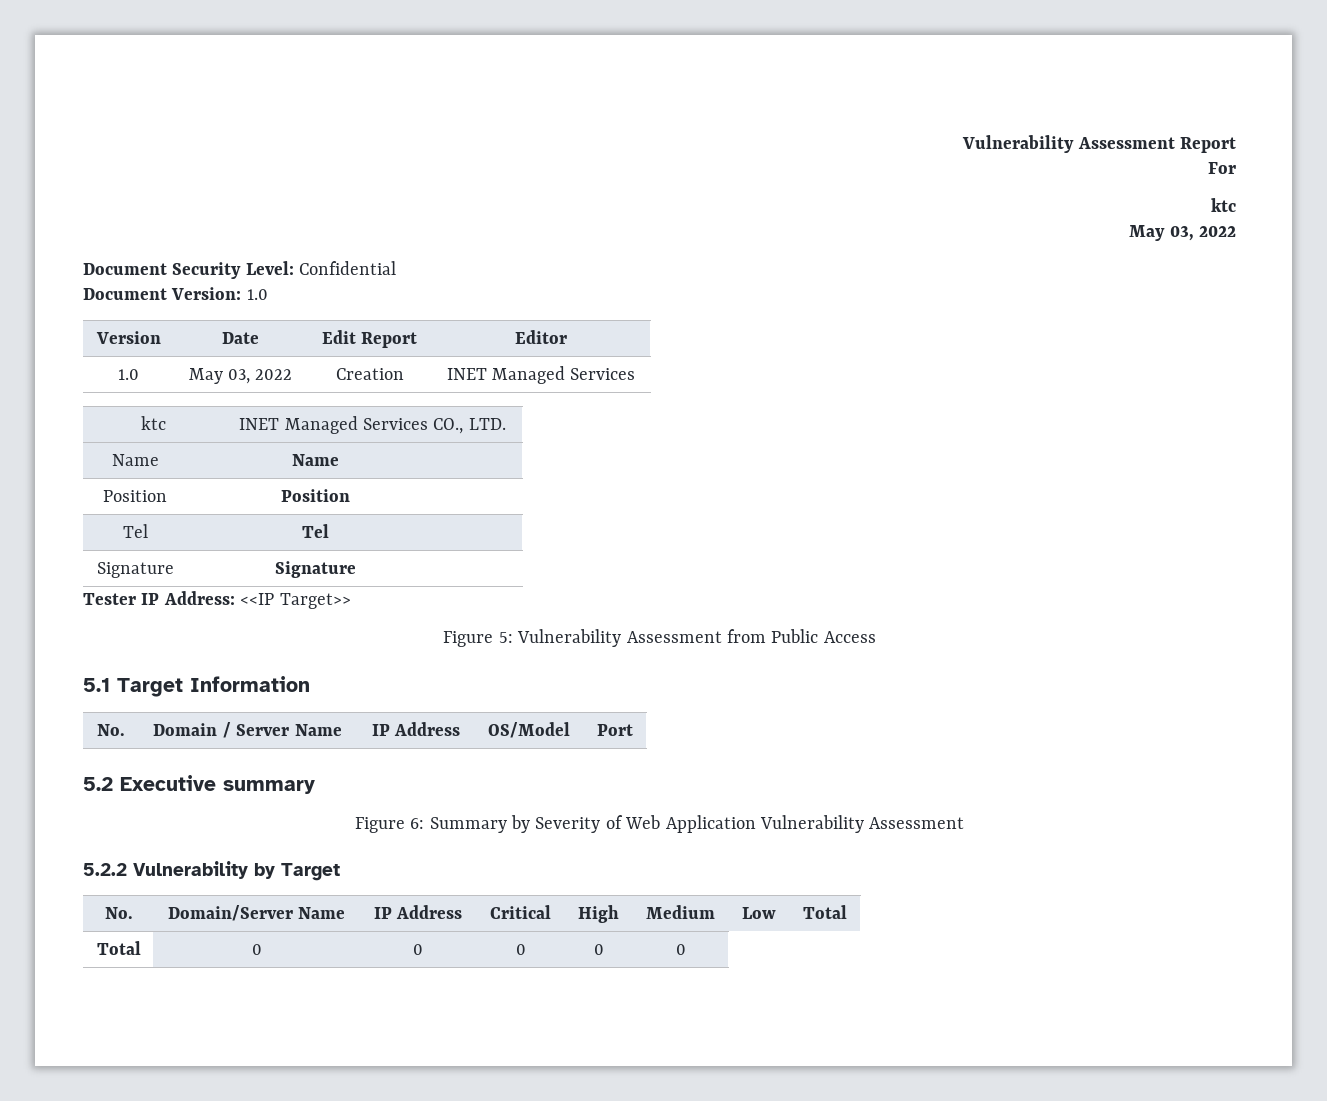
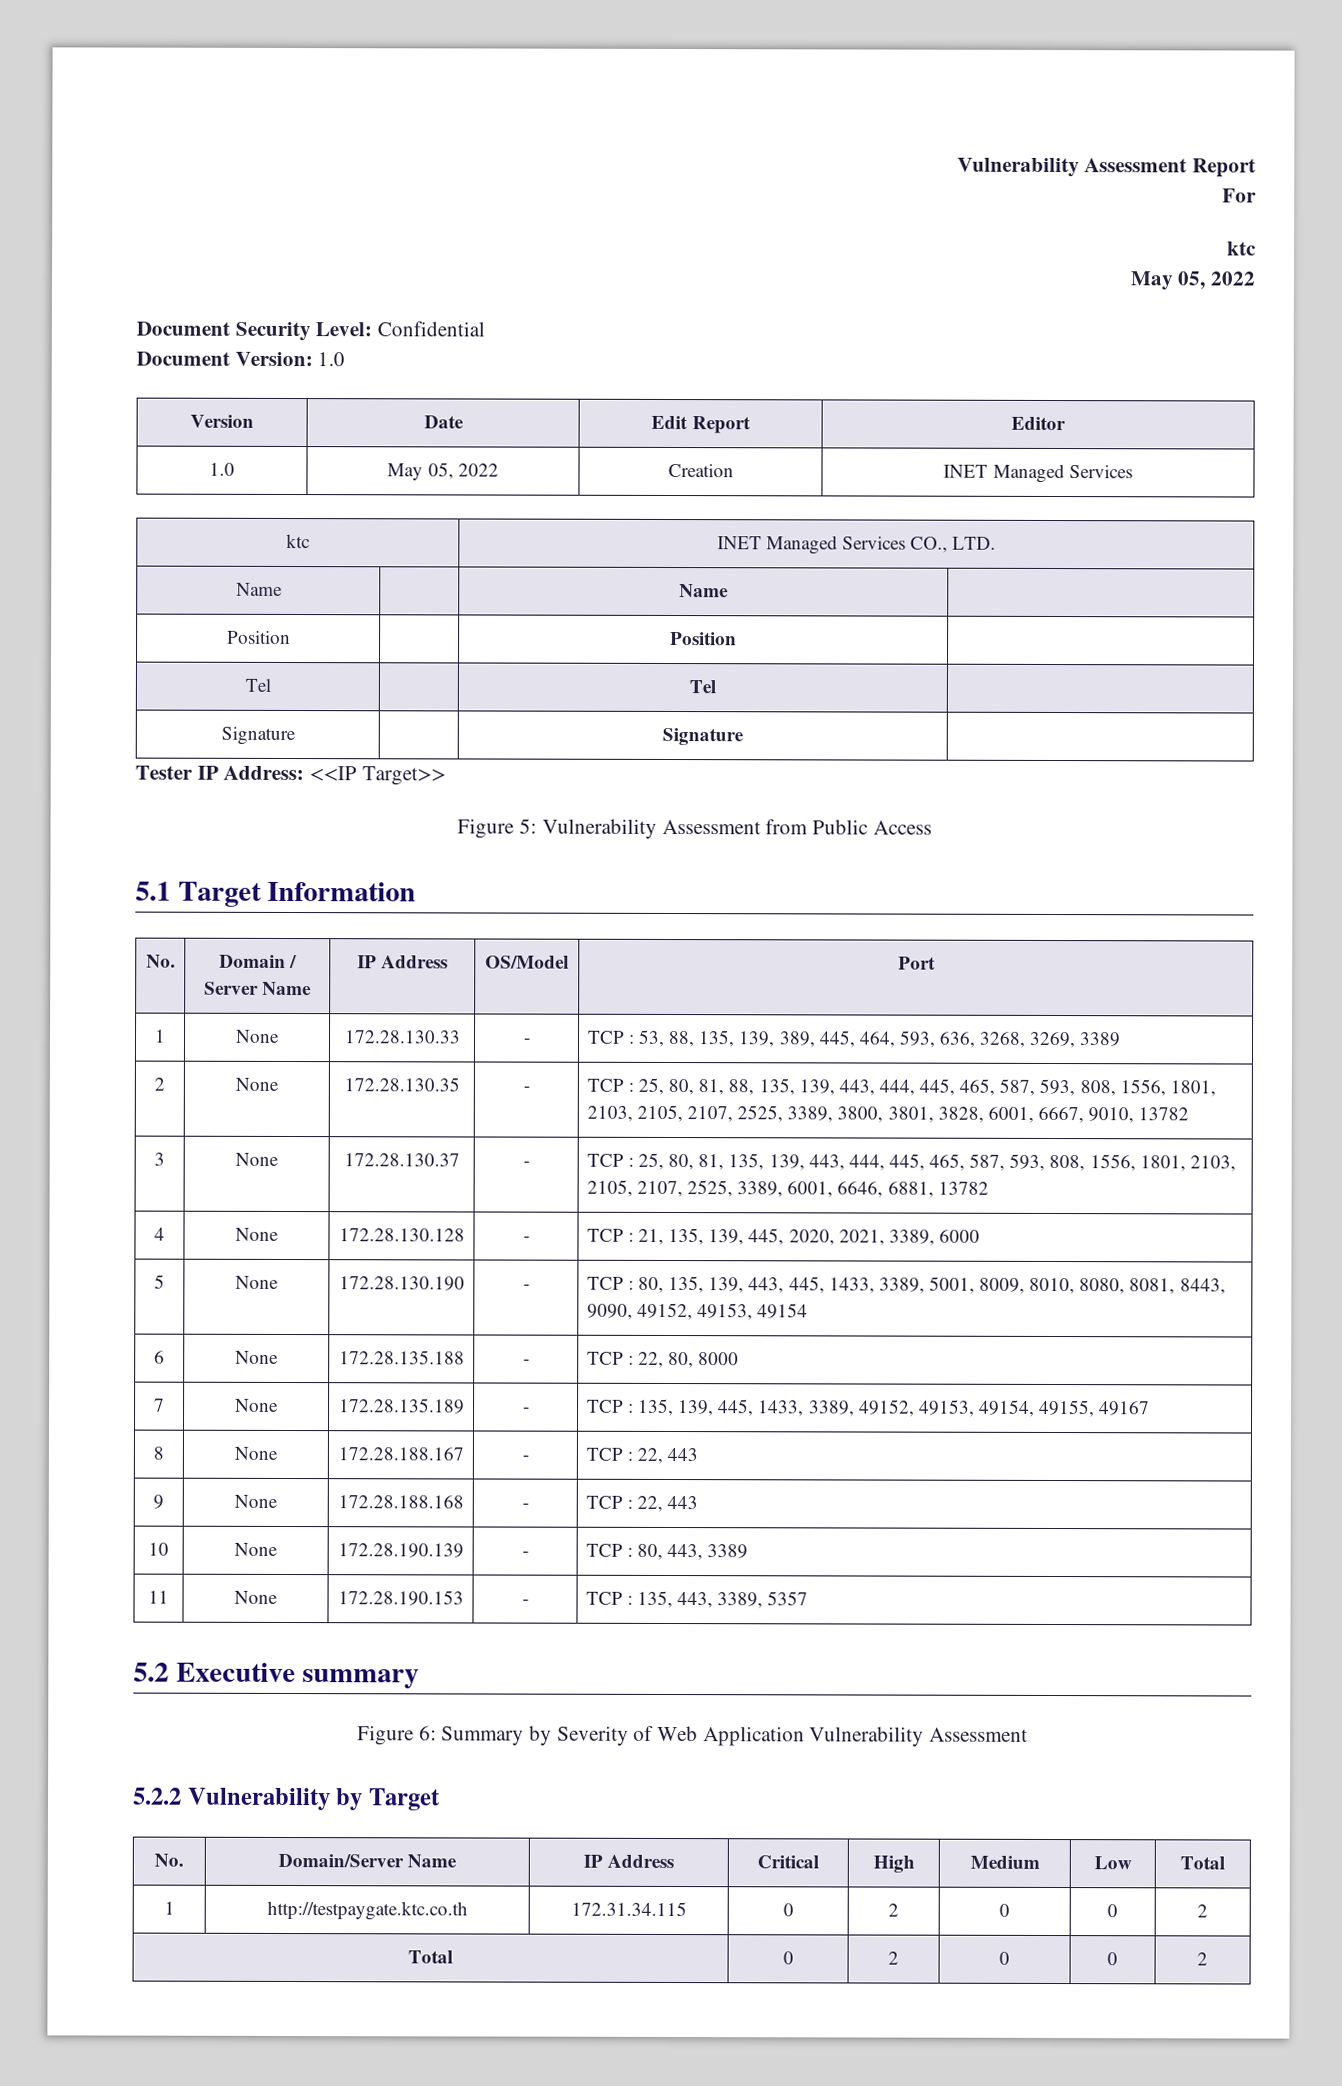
  For
  ktc
- May 03, 2022
+ May 05, 2022
- 1.0 | May 03, 2022 | Creation | INET Managed Services
+ 1.0 | May 05, 2022 | Creation | INET Managed Services
+ 1 | None | 172.28.130.33 | - | TCP : 53, 88, 135, 139, 389, 445, 464, 593, 636, 3268, 3269, 3389
+ 2 | None | 172.28.130.35 | - | TCP : 25, 80, 81, 88, 135, 139, 443, 444, 445, 465, 587, 593, 808, 1556, 1801, 2103, 2105, 2107, 2525, 3389, 3800, 3801, 3828, 6001, 6667, 9010, 13782
+ 3 | None | 172.28.130.37 | - | TCP : 25, 80, 81, 135, 139, 443, 444, 445, 465, 587, 593, 808, 1556, 1801, 2103, 2105, 2107, 2525, 3389, 6001, 6646, 6881, 13782
+ 4 | None | 172.28.130.128 | - | TCP : 21, 135, 139, 445, 2020, 2021, 3389, 6000
+ 5 | None | 172.28.130.190 | - | TCP : 80, 135, 139, 443, 445, 1433, 3389, 5001, 8009, 8010, 8080, 8081, 8443, 9090, 49152, 49153, 49154
+ 6 | None | 172.28.135.188 | - | TCP : 22, 80, 8000
+ 7 | None | 172.28.135.189 | - | TCP : 135, 139, 445, 1433, 3389, 49152, 49153, 49154, 49155, 49167
+ 8 | None | 172.28.188.167 | - | TCP : 22, 443
+ 9 | None | 172.28.188.168 | - | TCP : 22, 443
+ 10 | None | 172.28.190.139 | - | TCP : 80, 443, 3389
+ 11 | None | 172.28.190.153 | - | TCP : 135, 443, 3389, 5357
- Total | 0 | 0 | 0 | 0 | 0
+ 1 | http://testpaygate.ktc.co.th | 172.31.34.115 | 0 | 2 | 0 | 0 | 2
+ Total | 0 | 2 | 0 | 0 | 2

